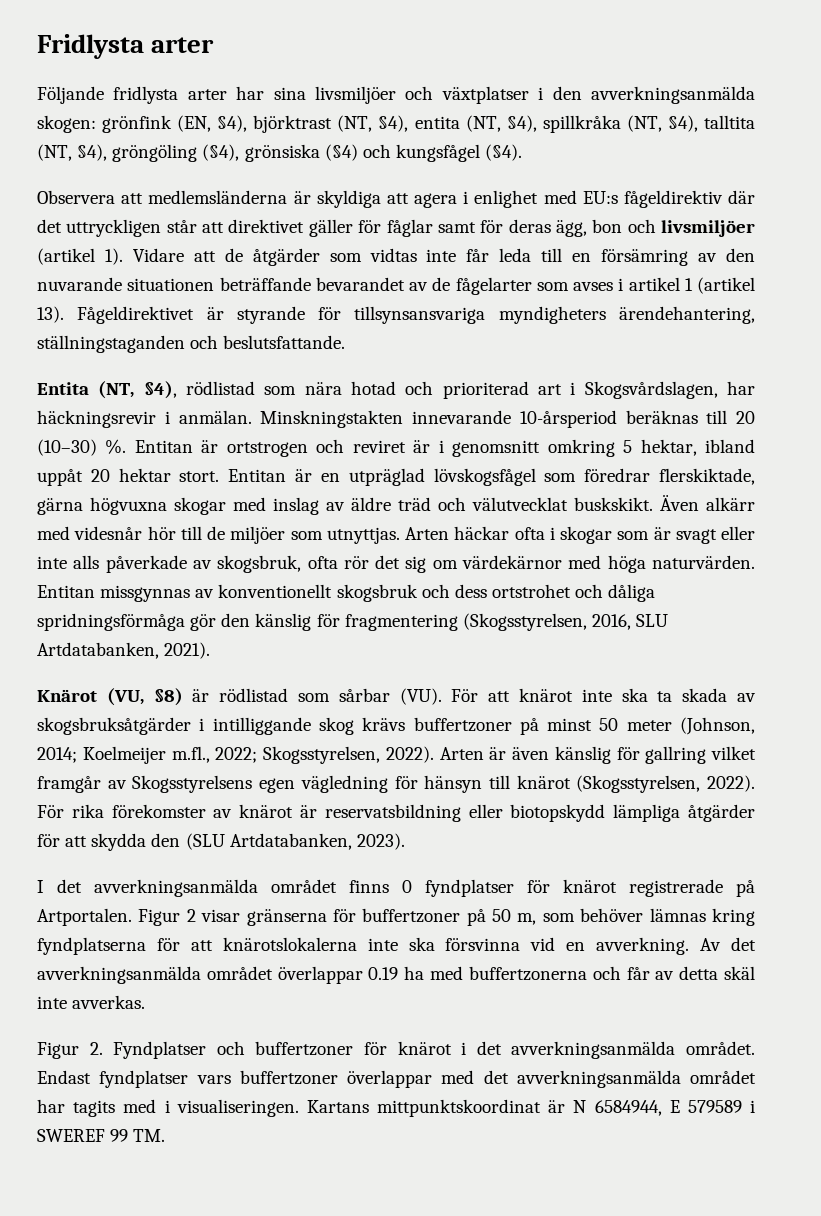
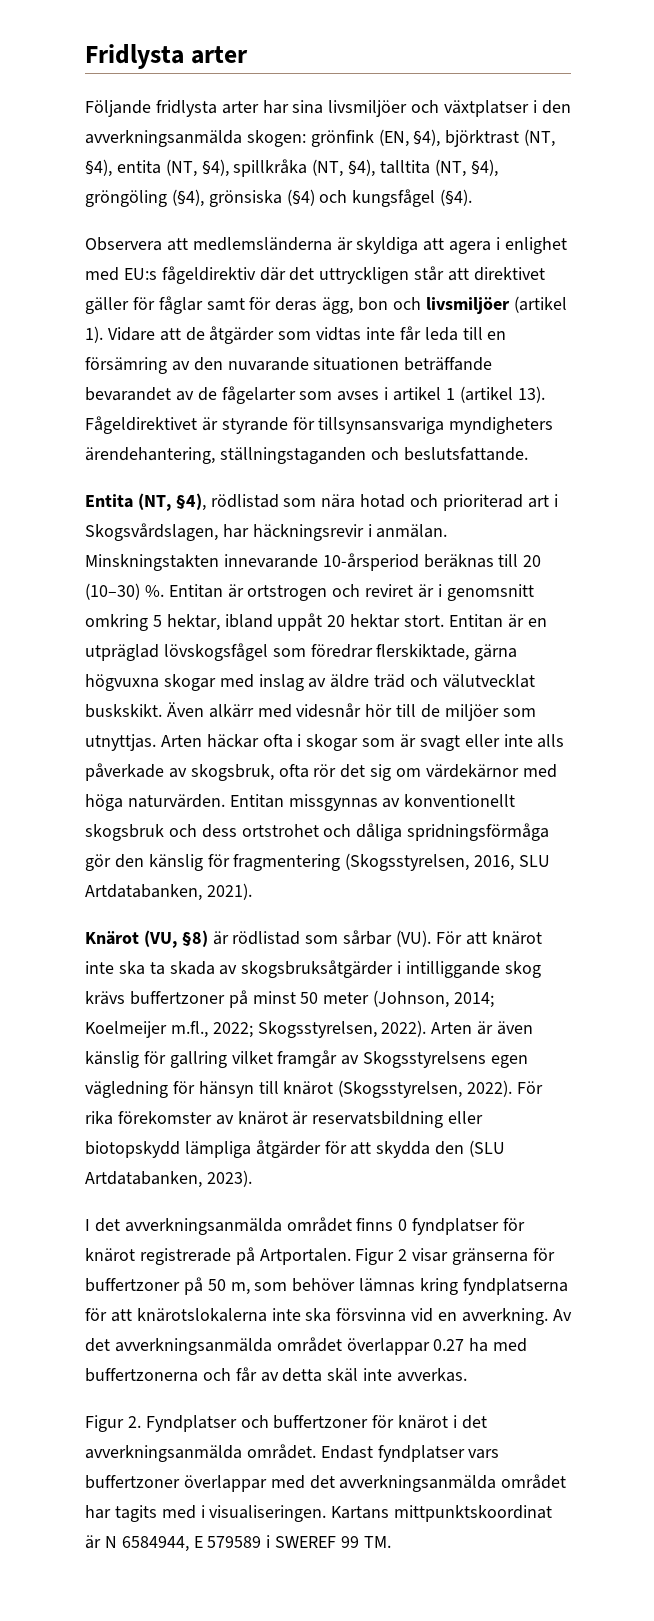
- Av det avverkningsanmälda området överlappar 0.19 ha med buffertzonerna och får av detta skäl inte avverkas.
+ Av det avverkningsanmälda området överlappar 0.27 ha med buffertzonerna och får av detta skäl inte avverkas.

